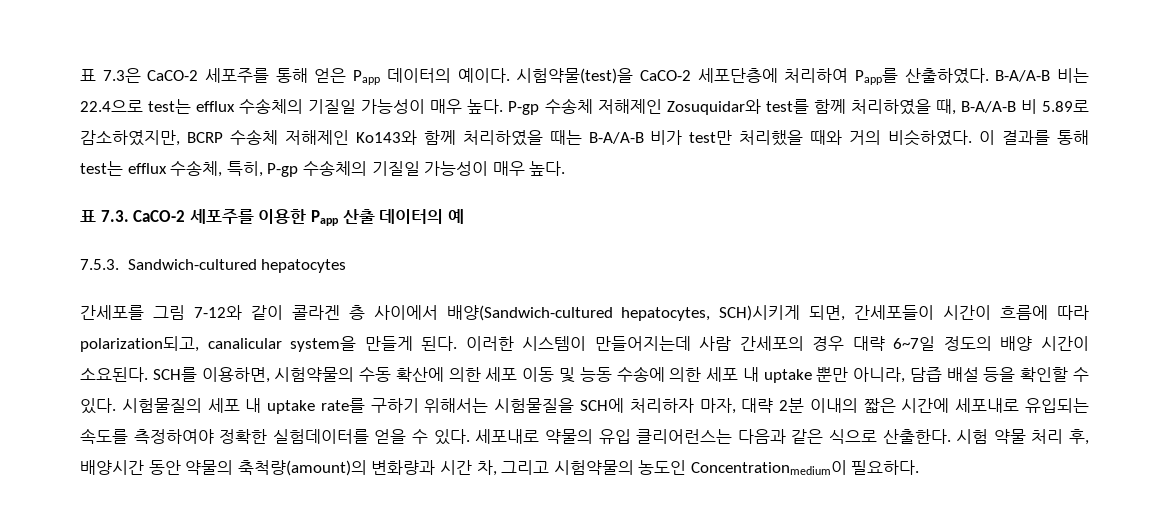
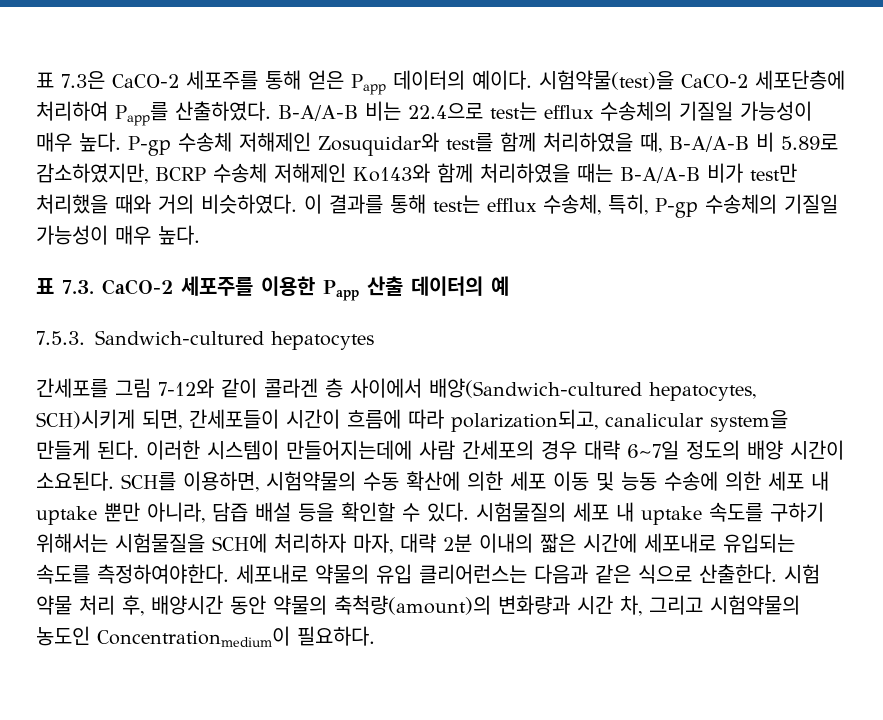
- 이러한 시스템이 만들어지는데 사람 간세포의 경우 대략 6~7일 정도의 배양 시간이 소요된다.
+ 이러한 시스템이 만들어지는데에 사람 간세포의 경우 대략 6~7일 정도의 배양 시간이 소요된다.
- 시험물질의 세포 내 uptake rate를 구하기 위해서는 시험물질을 SCH에 처리하자 마자, 대략 2분 이내의 짧은 시간에 세포내로 유입되는 속도를 측정하여야 정확한 실험데이터를 얻을 수 있다.
+ 시험물질의 세포 내 uptake 속도를 구하기 위해서는 시험물질을 SCH에 처리하자 마자, 대략 2분 이내의 짧은 시간에 세포내로 유입되는 속도를 측정하여야한다.

